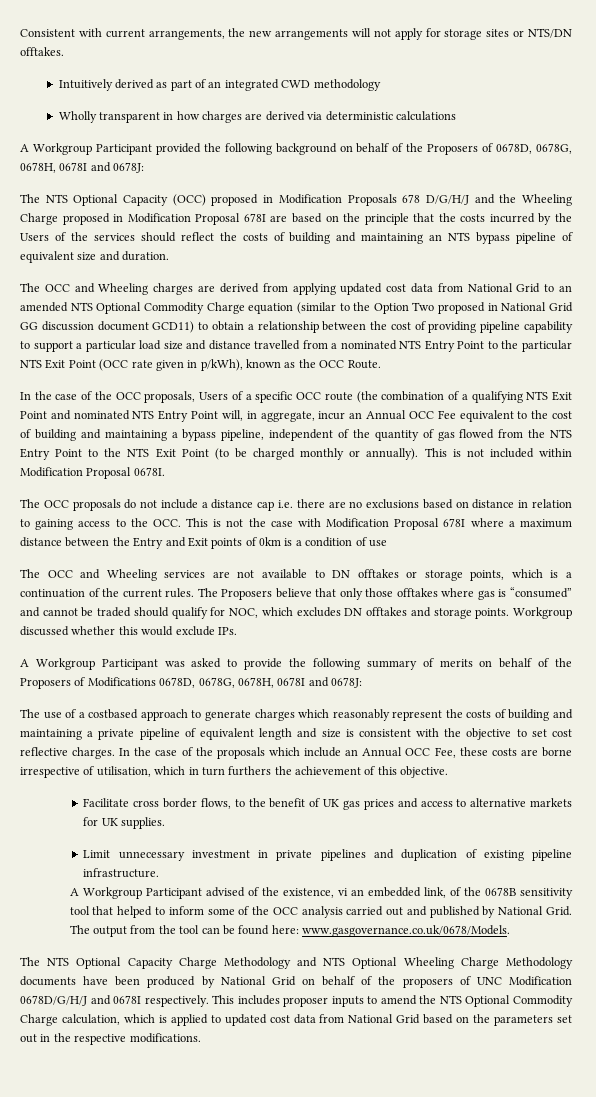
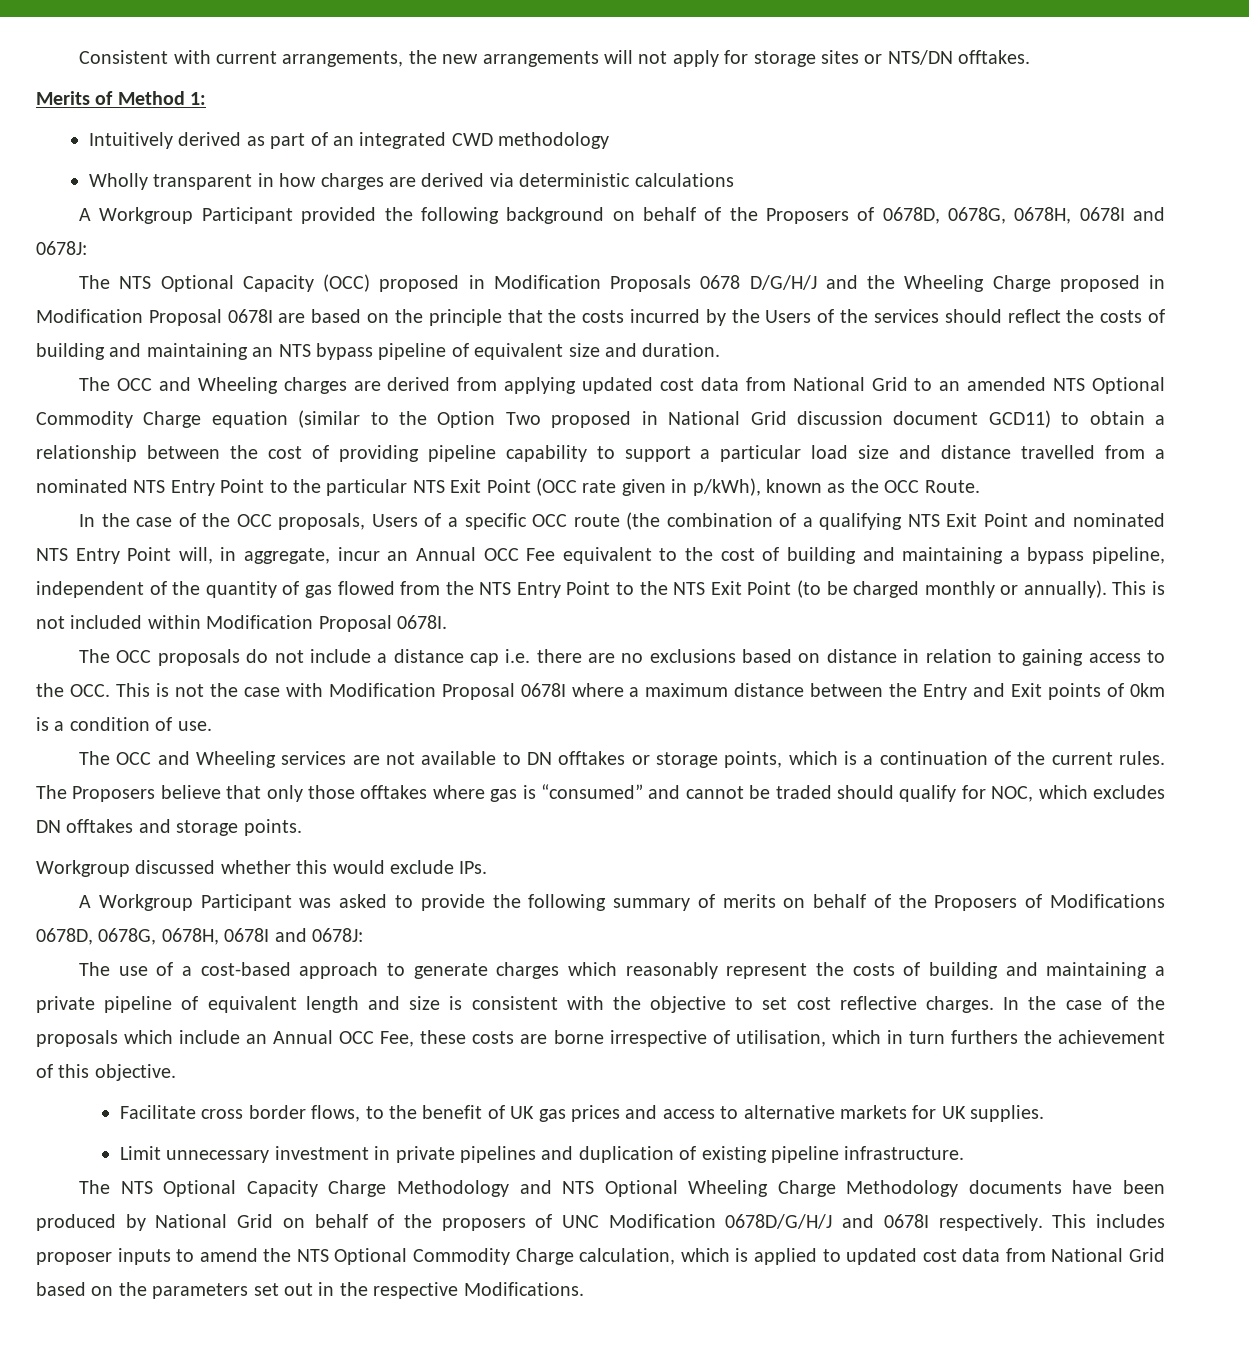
+ Merits of Method 1:
- The NTS Optional Capacity (OCC) proposed in Modification Proposals 678 D/G/H/J and the Wheeling Charge proposed in Modification Proposal 678I are based on the principle that the costs incurred by the Users of the services should reflect the costs of building and maintaining an NTS bypass pipeline of equivalent size and duration.
+ The NTS Optional Capacity (OCC) proposed in Modification Proposals 0678 D/G/H/J and the Wheeling Charge proposed in Modification Proposal 0678I are based on the principle that the costs incurred by the Users of the services should reflect the costs of building and maintaining an NTS bypass pipeline of equivalent size and duration.
- The OCC and Wheeling charges are derived from applying updated cost data from National Grid to an amended NTS Optional Commodity Charge equation (similar to the Option Two proposed in National Grid GG discussion document GCD11) to obtain a relationship between the cost of providing pipeline capability to support a particular load size and distance travelled from a nominated NTS Entry Point to the particular NTS Exit Point (OCC rate given in p/kWh), known as the OCC Route.
+ The OCC and Wheeling charges are derived from applying updated cost data from National Grid to an amended NTS Optional Commodity Charge equation (similar to the Option Two proposed in National Grid discussion document GCD11) to obtain a relationship between the cost of providing pipeline capability to support a particular load size and distance travelled from a nominated NTS Entry Point to the particular NTS Exit Point (OCC rate given in p/kWh), known as the OCC Route.
- The OCC proposals do not include a distance cap i.e. there are no exclusions based on distance in relation to gaining access to the OCC. This is not the case with Modification Proposal 678I where a maximum distance between the Entry and Exit points of 0km is a condition of use
+ The OCC proposals do not include a distance cap i.e. there are no exclusions based on distance in relation to gaining access to the OCC. This is not the case with Modification Proposal 0678I where a maximum distance between the Entry and Exit points of 0km is a condition of use.
- The Proposers believe that only those offtakes where gas is “consumed” and cannot be traded should qualify for NOC, which excludes DN offtakes and storage points. Workgroup discussed whether this would exclude IPs.
+ The Proposers believe that only those offtakes where gas is “consumed” and cannot be traded should qualify for NOC, which excludes DN offtakes and storage points.
+ Workgroup discussed whether this would exclude IPs.
- The use of a costbased approach to generate charges which reasonably represent the costs of building and maintaining a private pipeline of equivalent length and size is consistent with the objective to set cost reflective charges.
+ The use of a cost-based approach to generate charges which reasonably represent the costs of building and maintaining a private pipeline of equivalent length and size is consistent with the objective to set cost reflective charges.
- A Workgroup Participant advised of the existence, vi an embedded link, of the 0678B sensitivity tool that helped to inform some of the OCC analysis carried out and published by National Grid. The output from the tool can be found here: www.gasgovernance.co.uk/0678/Models.
- This includes proposer inputs to amend the NTS Optional Commodity Charge calculation, which is applied to updated cost data from National Grid based on the parameters set out in the respective modifications.
+ This includes proposer inputs to amend the NTS Optional Commodity Charge calculation, which is applied to updated cost data from National Grid based on the parameters set out in the respective Modifications.

